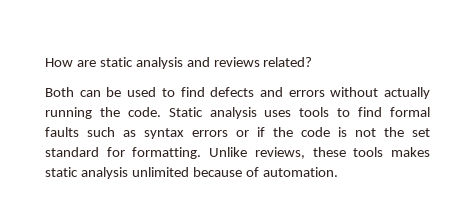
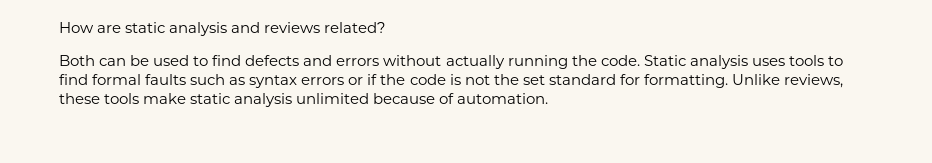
- Unlike reviews, these tools makes static analysis unlimited because of automation.
+ Unlike reviews, these tools make static analysis unlimited because of automation.

